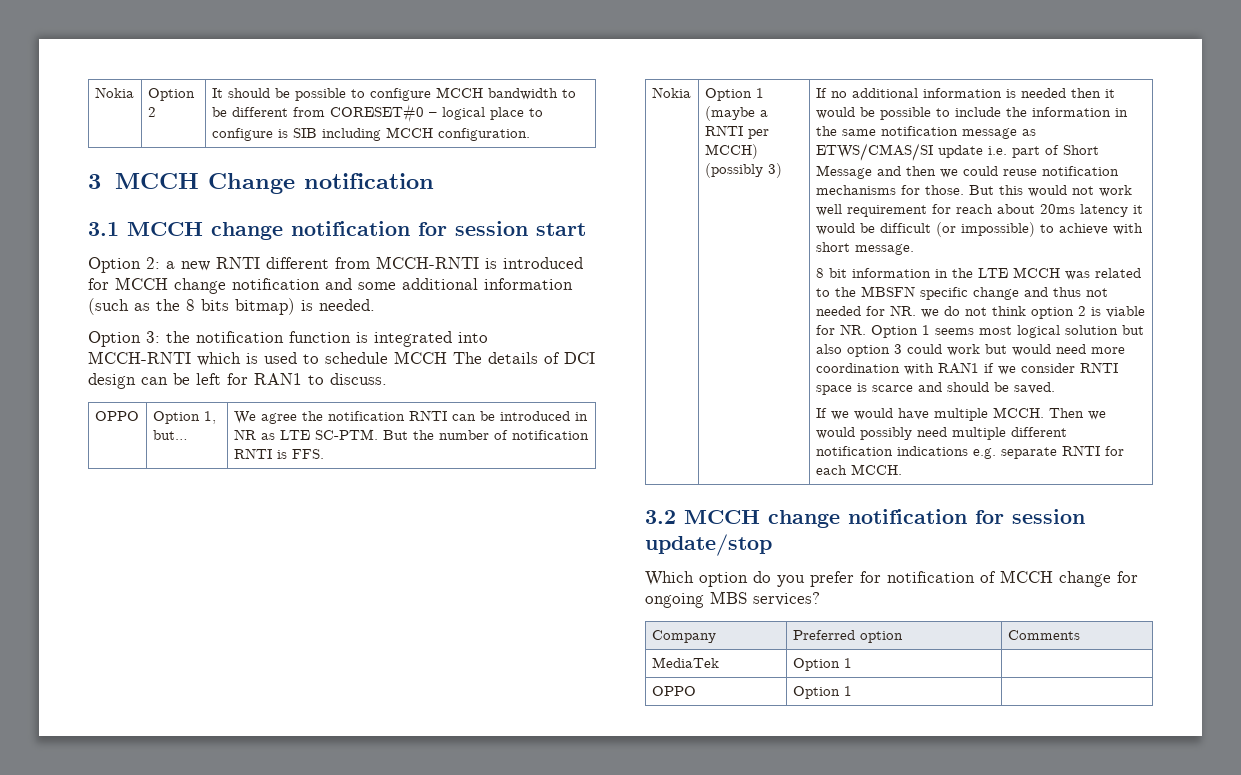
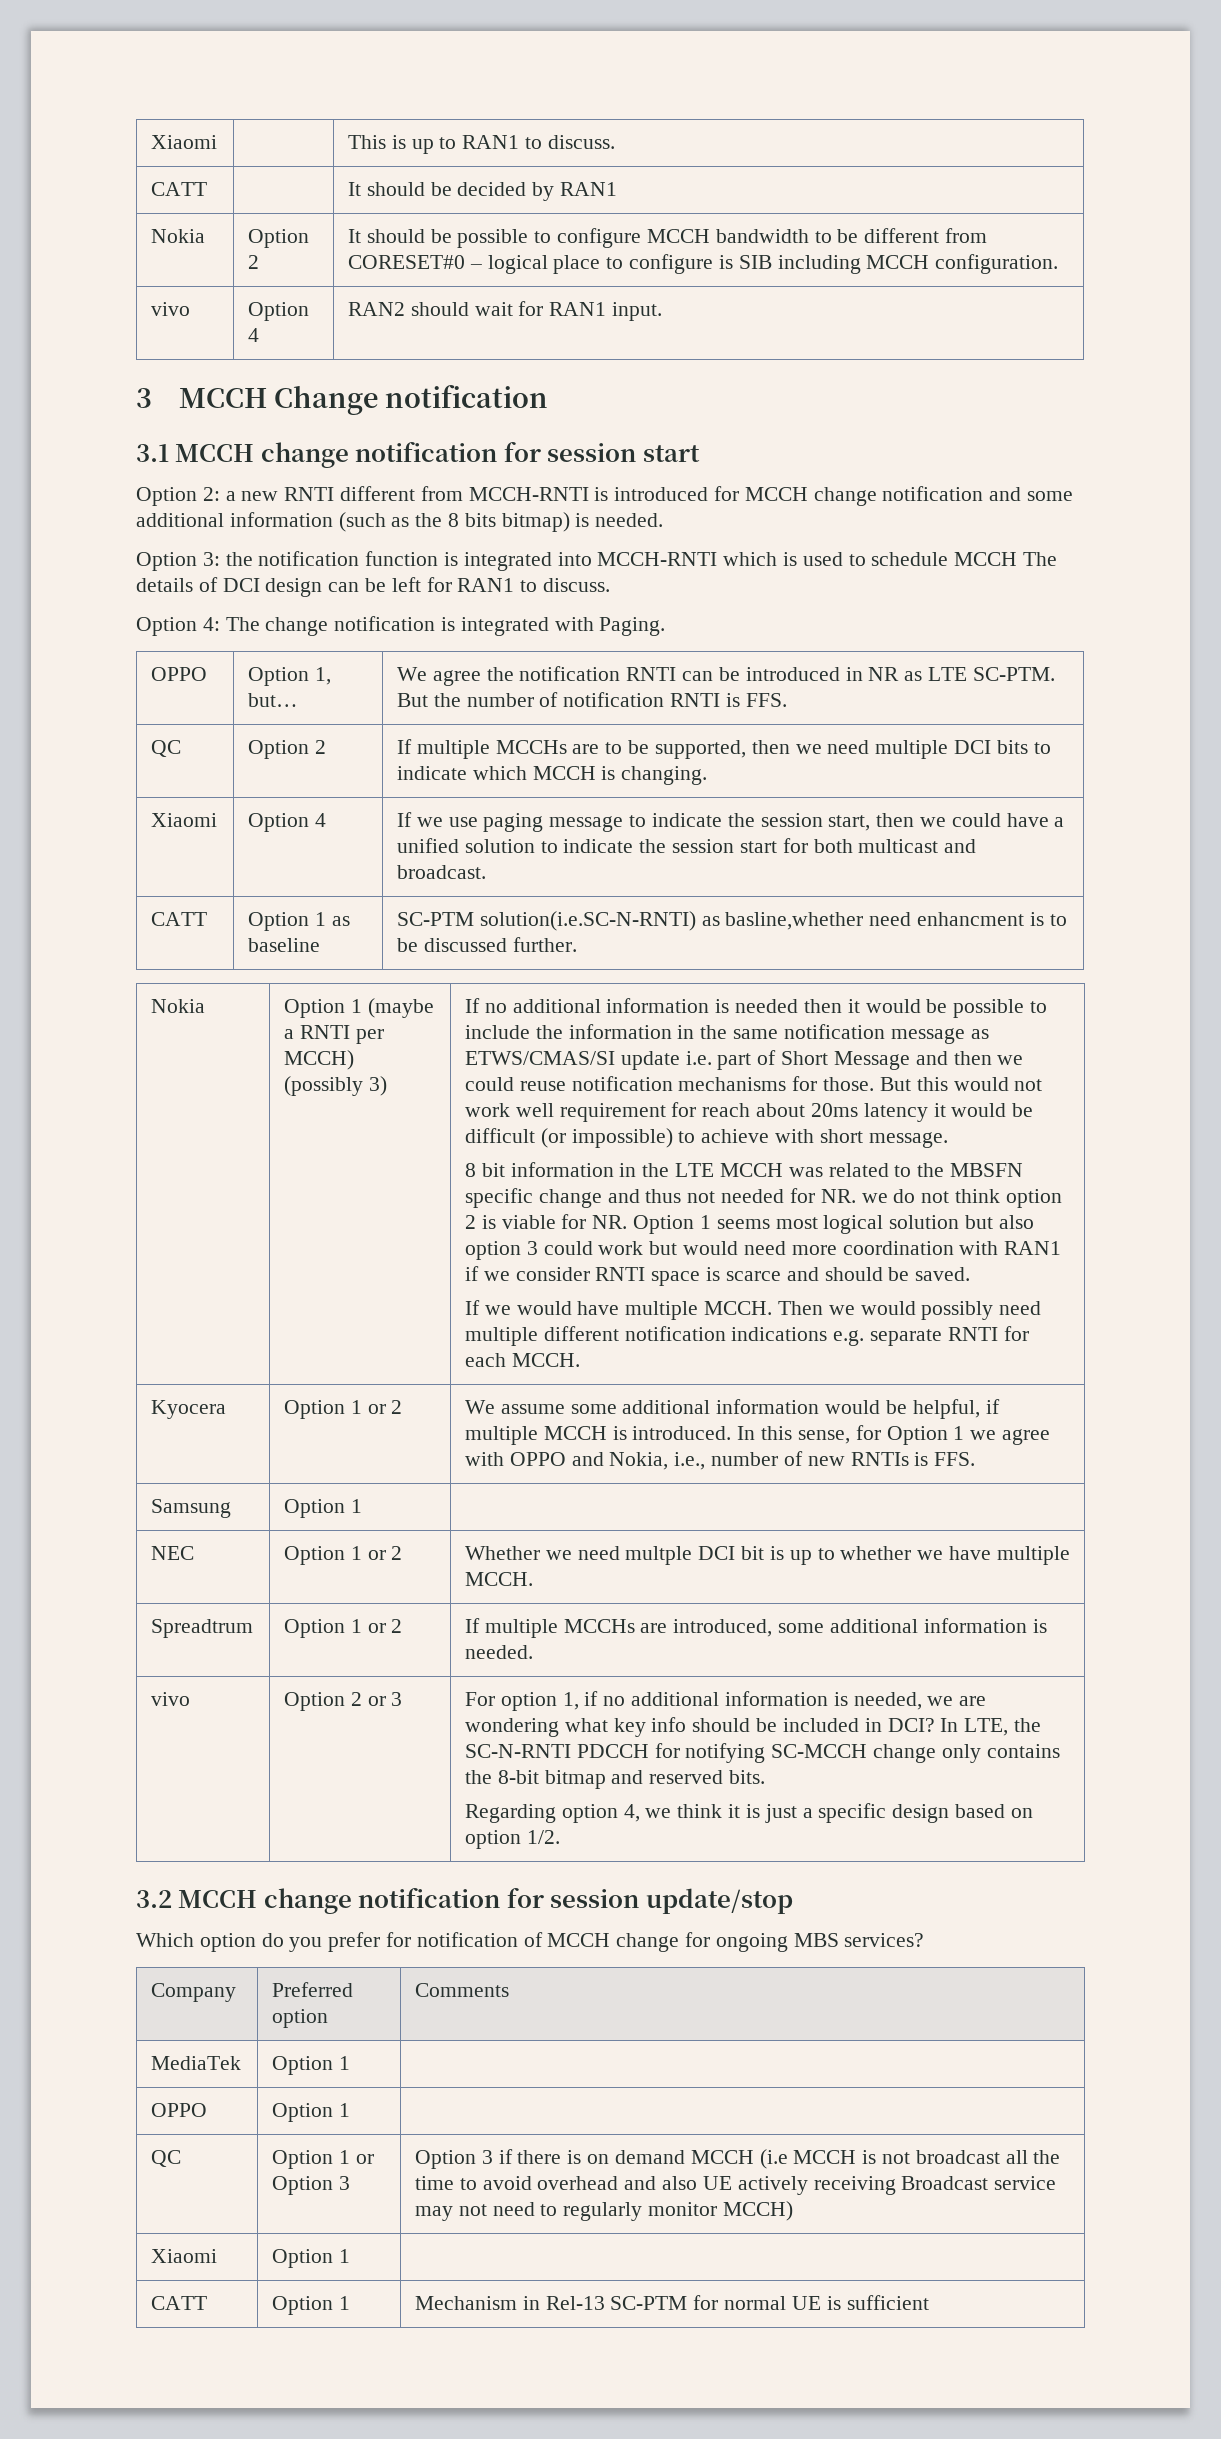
+ Xiaomi | | This is up to RAN1 to discuss.
+ CATT | | It should be decided by RAN1
+ vivo | Option 4 | RAN2 should wait for RAN1 input.
+ Option 4: The change notification is integrated with Paging.
+ QC | Option 2 | If multiple MCCHs are to be supported, then we need multiple DCI bits to indicate which MCCH is changing.
+ Xiaomi | Option 4 | If we use paging message to indicate the session start, then we could have a unified solution to indicate the session start for both multicast and broadcast.
+ CATT | Option 1 as baseline | SC-PTM solution(i.e.SC-N-RNTI) as basline,whether need enhancment is to be discussed further.
+ Kyocera | Option 1 or 2 | We assume some additional information would be helpful, if multiple MCCH is introduced. In this sense, for Option 1 we agree with OPPO and Nokia, i.e., number of new RNTIs is FFS.
+ Samsung | Option 1 |
+ NEC | Option 1 or 2 | Whether we need multple DCI bit is up to whether we have multiple MCCH.
+ Spreadtrum | Option 1 or 2 | If multiple MCCHs are introduced, some additional information is needed.
+ vivo | Option 2 or 3 | For option 1, if no additional information is needed, we are wondering what key info should be included in DCI? In LTE, the SC-N-RNTI PDCCH for notifying SC-MCCH change only contains the 8-bit bitmap and reserved bits.
+ Regarding option 4, we think it is just a specific design based on option 1/2.
+ QC | Option 1 or Option 3 | Option 3 if there is on demand MCCH (i.e MCCH is not broadcast all the time to avoid overhead and also UE actively receiving Broadcast service may not need to regularly monitor MCCH)
+ Xiaomi | Option 1 |
+ CATT | Option 1 | Mechanism in Rel-13 SC-PTM for normal UE is sufficient

